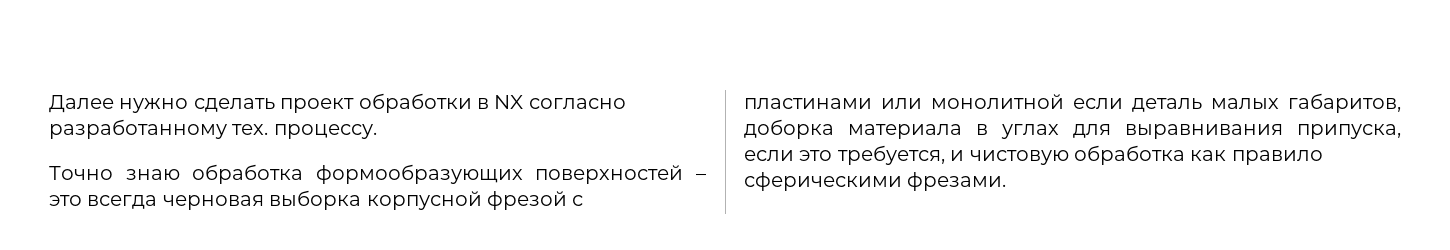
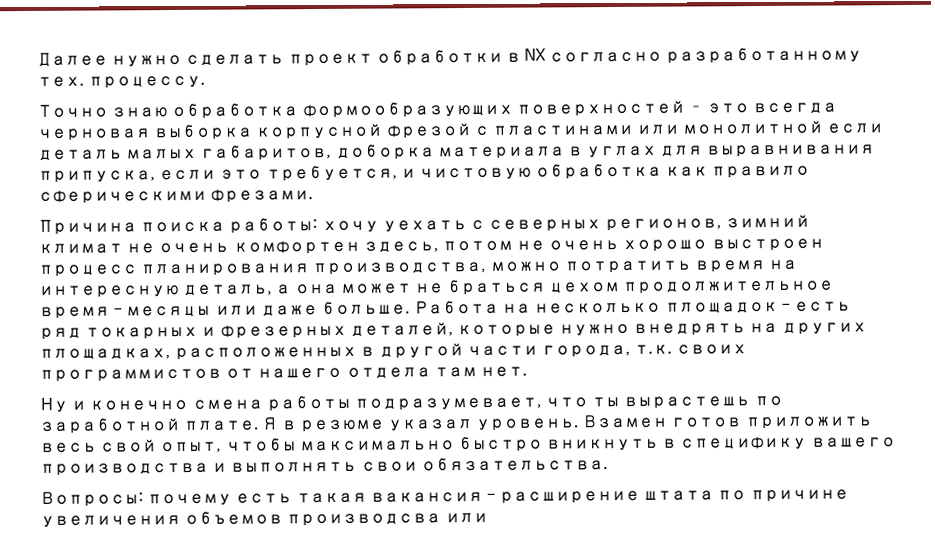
+ Причина поиска работы: хочу уехать с северных регионов, зимний климат не очень комфортен здесь, потом не очень хорошо выстроен процесс планирования производства, можно потратить время на интересную деталь, а она может не браться цехом продолжительное время - месяцы или даже больше. Работа на несколько площадок - есть ряд токарных и фрезерных деталей, которые нужно внедрять на других площадках, расположенных в другой части города, т.к. своих программистов от нашего отдела там нет.
+ Ну и конечно смена работы подразумевает, что ты вырастешь по заработной плате. Я в резюме указал уровень. Взамен готов приложить весь свой опыт, чтобы максимально быстро вникнуть в специфику вашего производства и выполнять свои обязательства.
+ Вопросы: почему есть такая вакансия - расширение штата по причине увеличения объемов производсва или

